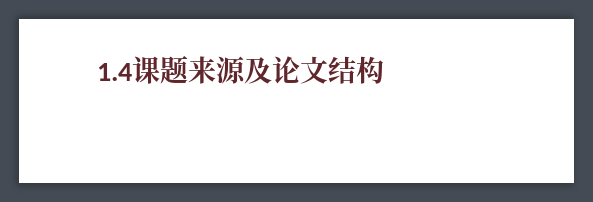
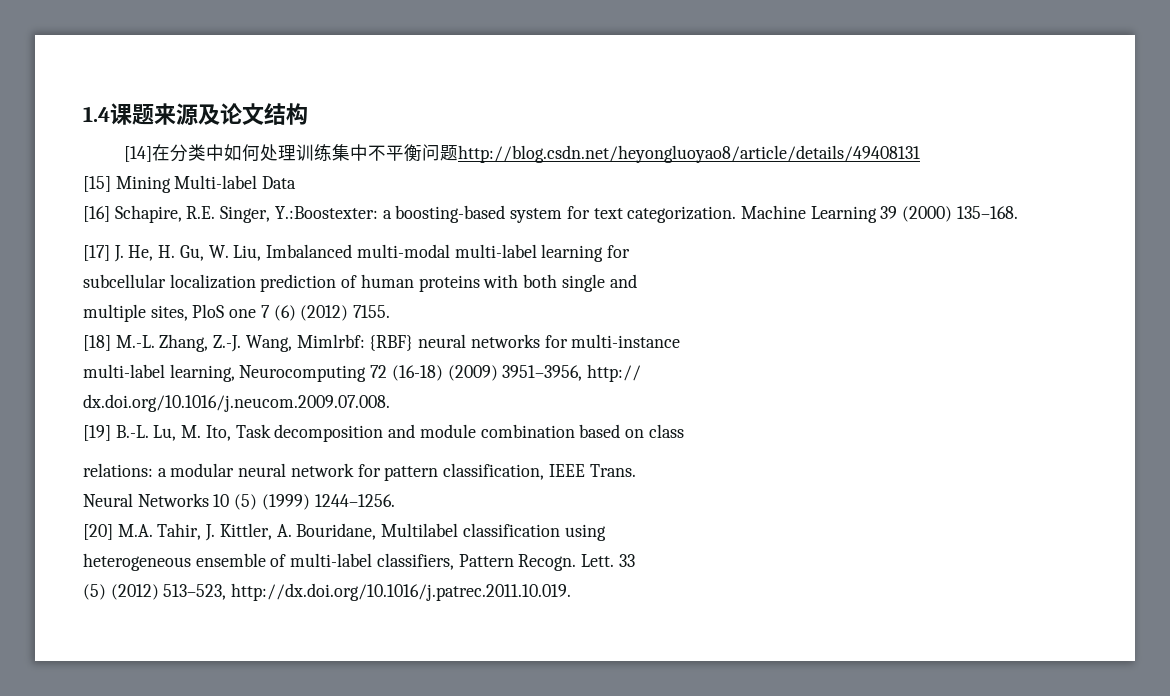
+ [14]在分类中如何处理训练集中不平衡问题http://blog.csdn.net/heyongluoyao8/article/details/49408131
+ [15] Mining Multi-label Data
+ [16] Schapire, R.E. Singer, Y.:Boostexter: a boosting-based system for text categorization. Machine Learning 39 (2000) 135–168.
+ [17] J. He, H. Gu, W. Liu, Imbalanced multi-modal multi-label learning for
+ subcellular localization prediction of human proteins with both single and
+ multiple sites, PloS one 7 (6) (2012) 7155.
+ [18] M.-L. Zhang, Z.-J. Wang, Mimlrbf: {RBF} neural networks for multi-instance
+ multi-label learning, Neurocomputing 72 (16-18) (2009) 3951–3956, http://
+ dx.doi.org/10.1016/j.neucom.2009.07.008.
+ [19] B.-L. Lu, M. Ito, Task decomposition and module combination based on class
+ relations: a modular neural network for pattern classification, IEEE Trans.
+ Neural Networks 10 (5) (1999) 1244–1256.
+ [20] M.A. Tahir, J. Kittler, A. Bouridane, Multilabel classification using
+ heterogeneous ensemble of multi-label classifiers, Pattern Recogn. Lett. 33
+ (5) (2012) 513–523, http://dx.doi.org/10.1016/j.patrec.2011.10.019.

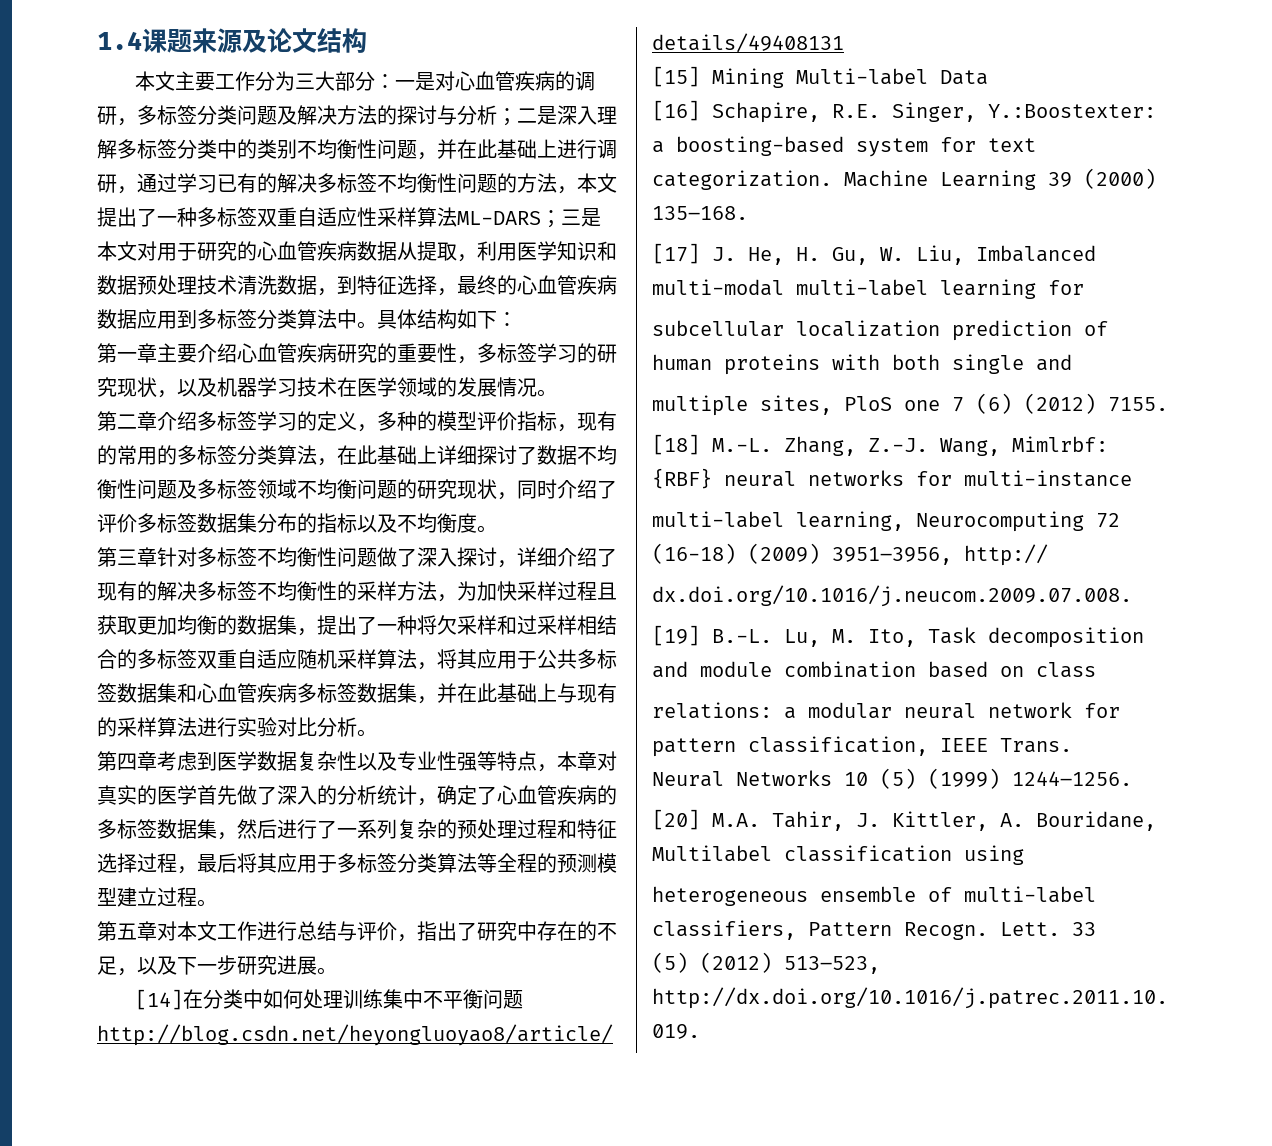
+ 本文主要工作分为三大部分：一是对心血管疾病的调研，多标签分类问题及解决方法的探讨与分析；二是深入理解多标签分类中的类别不均衡性问题，并在此基础上进行调研，通过学习已有的解决多标签不均衡性问题的方法，本文提出了一种多标签双重自适应性采样算法ML-DARS；三是本文对用于研究的心血管疾病数据从提取，利用医学知识和数据预处理技术清洗数据，到特征选择，最终的心血管疾病数据应用到多标签分类算法中。具体结构如下：
+ 第一章主要介绍心血管疾病研究的重要性，多标签学习的研究现状，以及机器学习技术在医学领域的发展情况。
+ 第二章介绍多标签学习的定义，多种的模型评价指标，现有的常用的多标签分类算法，在此基础上详细探讨了数据不均衡性问题及多标签领域不均衡问题的研究现状，同时介绍了评价多标签数据集分布的指标以及不均衡度。
+ 第三章针对多标签不均衡性问题做了深入探讨，详细介绍了现有的解决多标签不均衡性的采样方法，为加快采样过程且获取更加均衡的数据集，提出了一种将欠采样和过采样相结合的多标签双重自适应随机采样算法，将其应用于公共多标签数据集和心血管疾病多标签数据集，并在此基础上与现有的采样算法进行实验对比分析。
+ 第四章考虑到医学数据复杂性以及专业性强等特点，本章对真实的医学首先做了深入的分析统计，确定了心血管疾病的多标签数据集，然后进行了一系列复杂的预处理过程和特征选择过程，最后将其应用于多标签分类算法等全程的预测模型建立过程。
+ 第五章对本文工作进行总结与评价，指出了研究中存在的不足，以及下一步研究进展。

